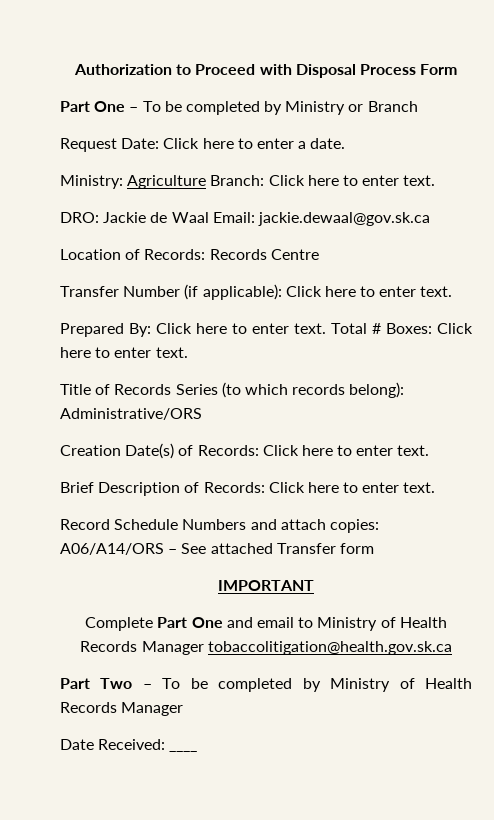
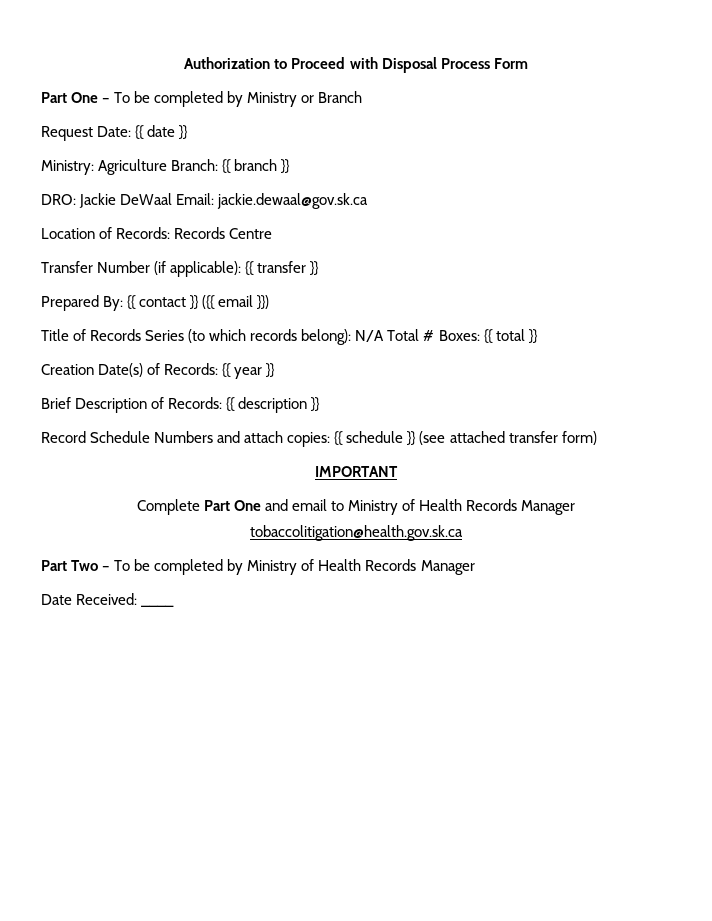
- Request Date: Click here to enter a date.
- Ministry: Agriculture Branch: Click here to enter text.
+ Request Date: {{ date }}
+ Ministry: Agriculture Branch: {{ branch }}
- DRO: Jackie de Waal Email: jackie.dewaal@gov.sk.ca
+ DRO: Jackie DeWaal Email: jackie.dewaal@gov.sk.ca
- Transfer Number (if applicable): Click here to enter text.
- Prepared By: Click here to enter text. Total # Boxes: Click here to enter text.
+ Transfer Number (if applicable): {{ transfer }}
+ Prepared By: {{ contact }} ({{ email }})
- Title of Records Series (to which records belong): Administrative/ORS
+ Title of Records Series (to which records belong): N/A Total # Boxes: {{ total }}
- Creation Date(s) of Records: Click here to enter text.
+ Creation Date(s) of Records: {{ year }}
- Brief Description of Records: Click here to enter text.
+ Brief Description of Records: {{ description }}
- Record Schedule Numbers and attach copies: A06/A14/ORS – See attached Transfer form
+ Record Schedule Numbers and attach copies: {{ schedule }} (see attached transfer form)

